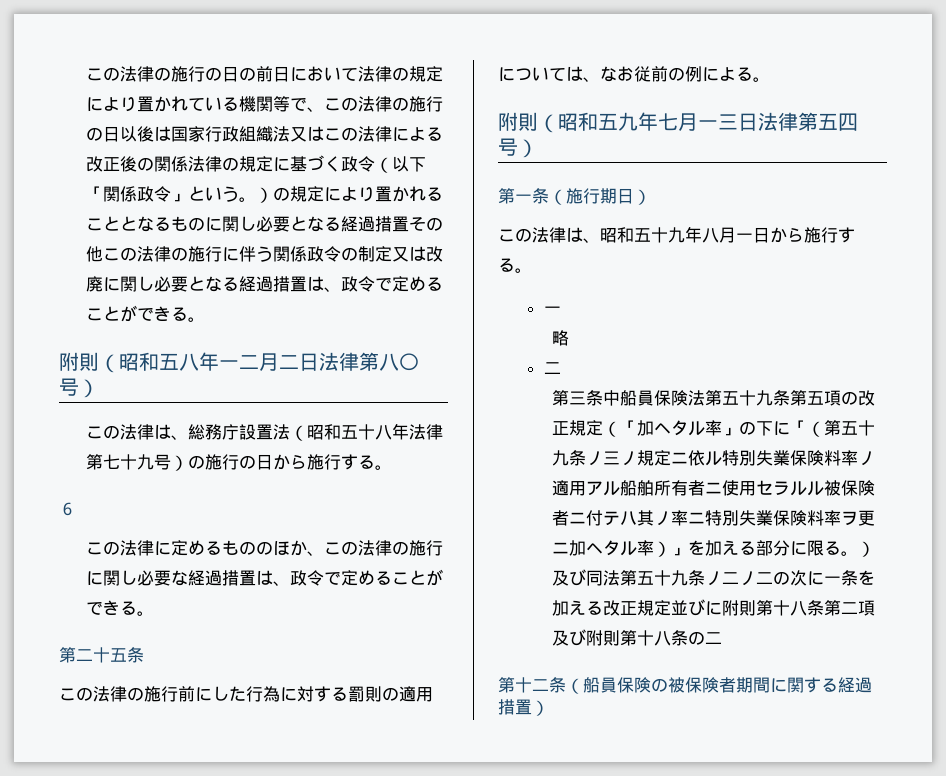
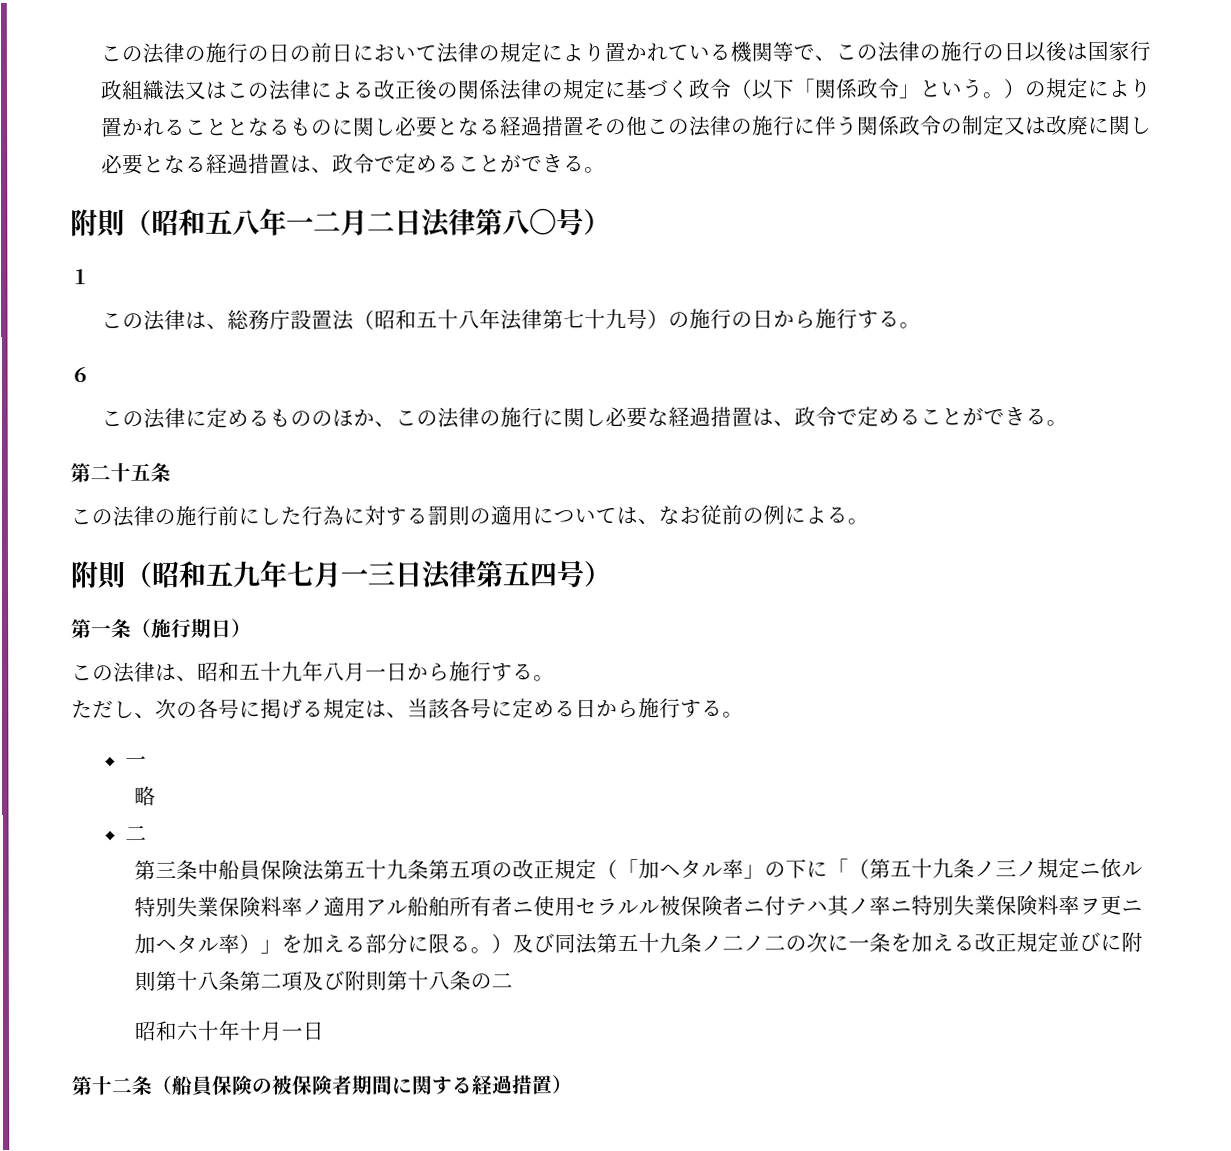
+ １
+ ただし、次の各号に掲げる規定は、当該各号に定める日から施行する。
+ 昭和六十年十月一日

